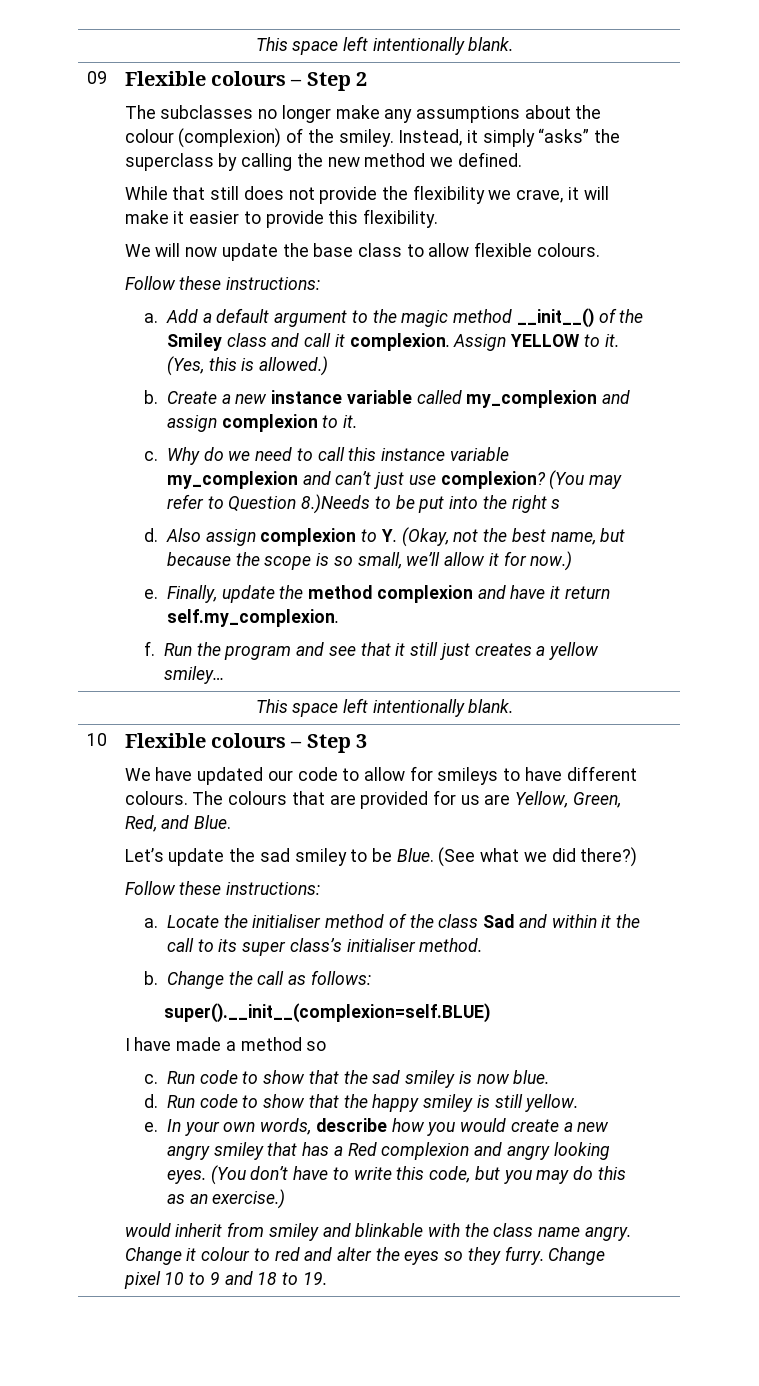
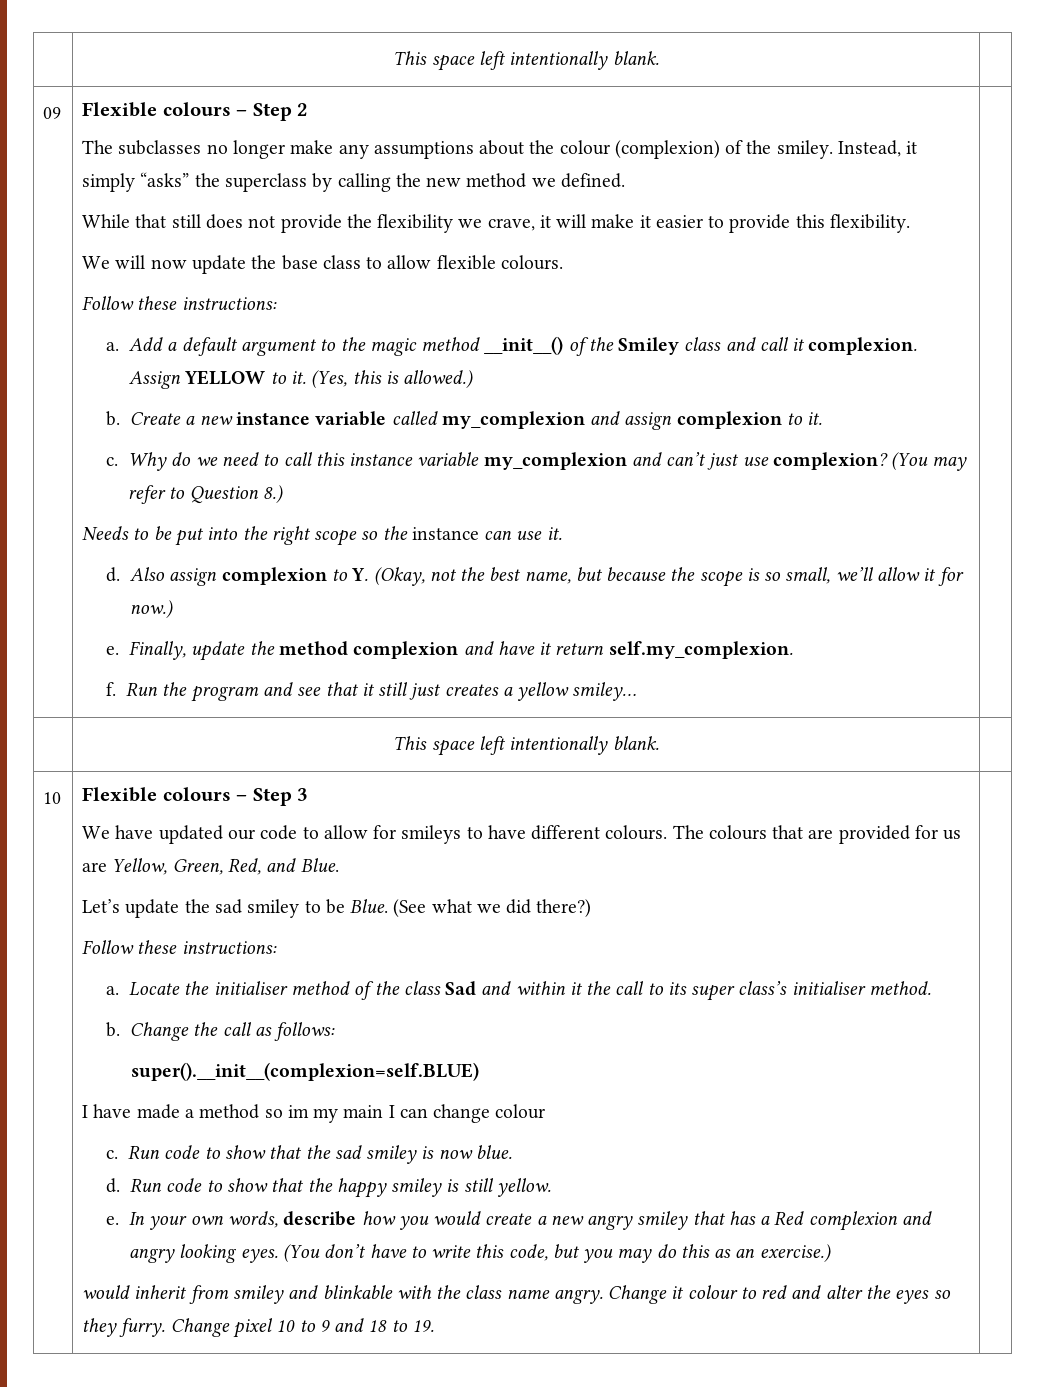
- (You may refer to Question 8.)Needs to be put into the right s
+ (You may refer to Question 8.)
+ Needs to be put into the right scope so the instance can use it.
- I have made a method so
+ I have made a method so im my main I can change colour

